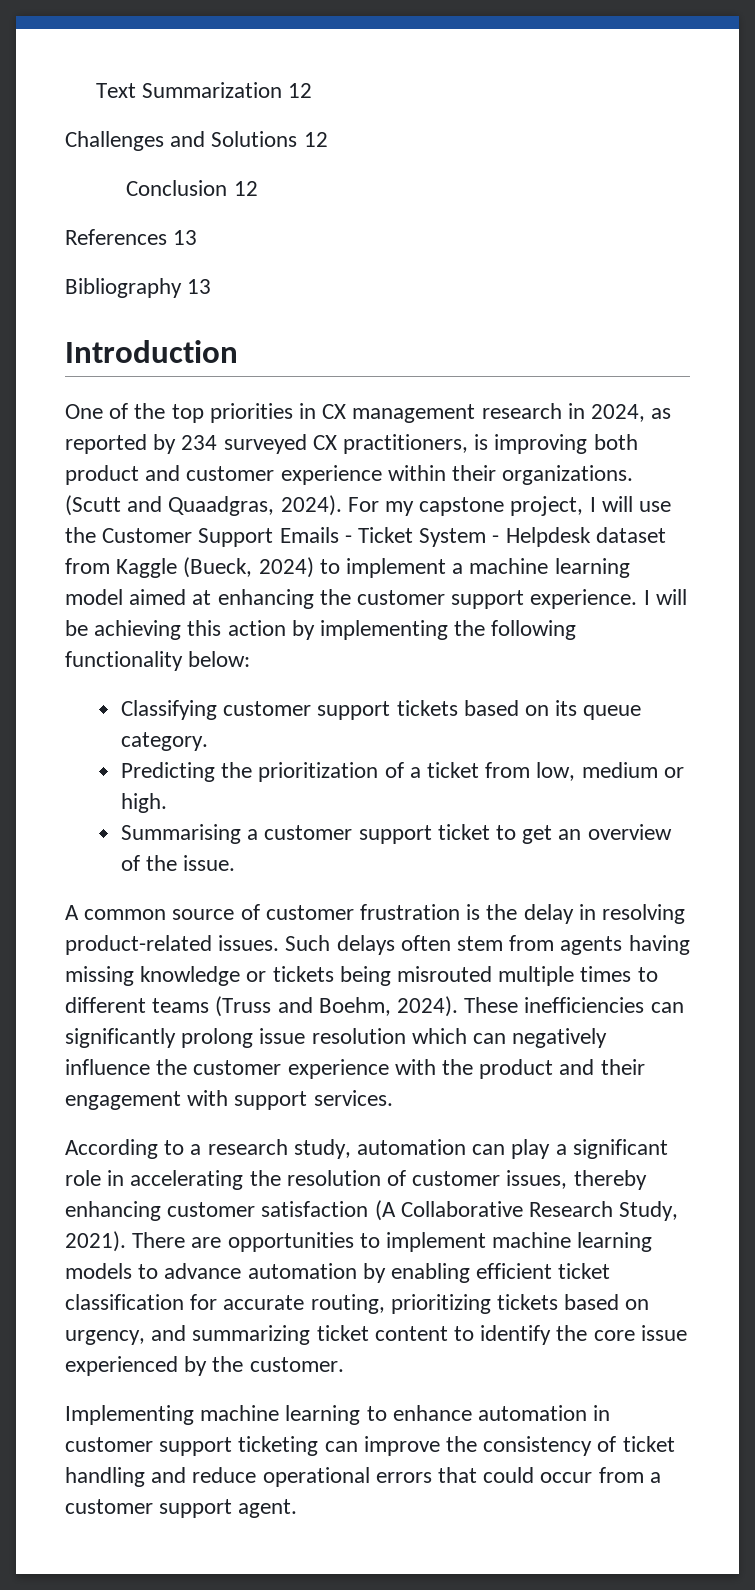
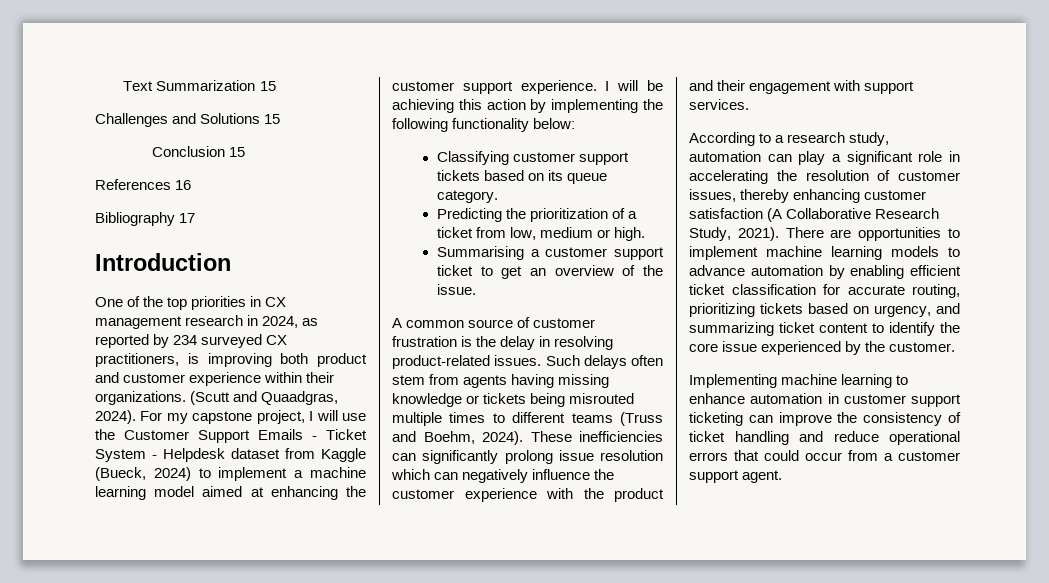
- Text Summarization 12
+ Text Summarization 15
- Challenges and Solutions 12
+ Challenges and Solutions 15
- Conclusion 12
+ Conclusion 15
- References 13
+ References 16
- Bibliography 13
+ Bibliography 17

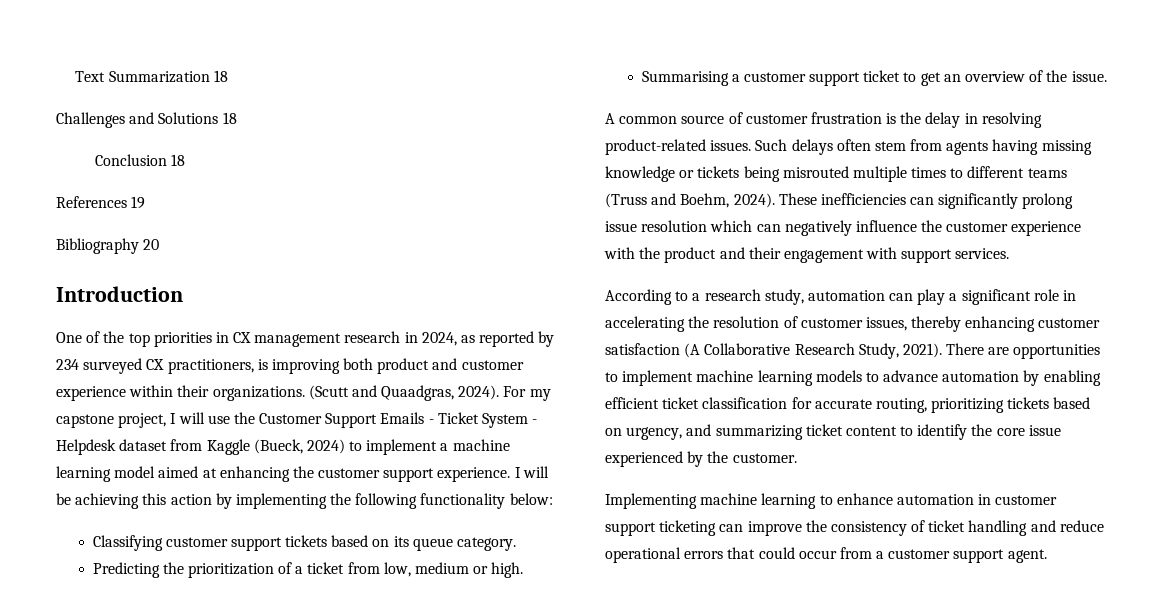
- Text Summarization 15
+ Text Summarization 18
- Challenges and Solutions 15
+ Challenges and Solutions 18
- Conclusion 15
+ Conclusion 18
- References 16
+ References 19
- Bibliography 17
+ Bibliography 20

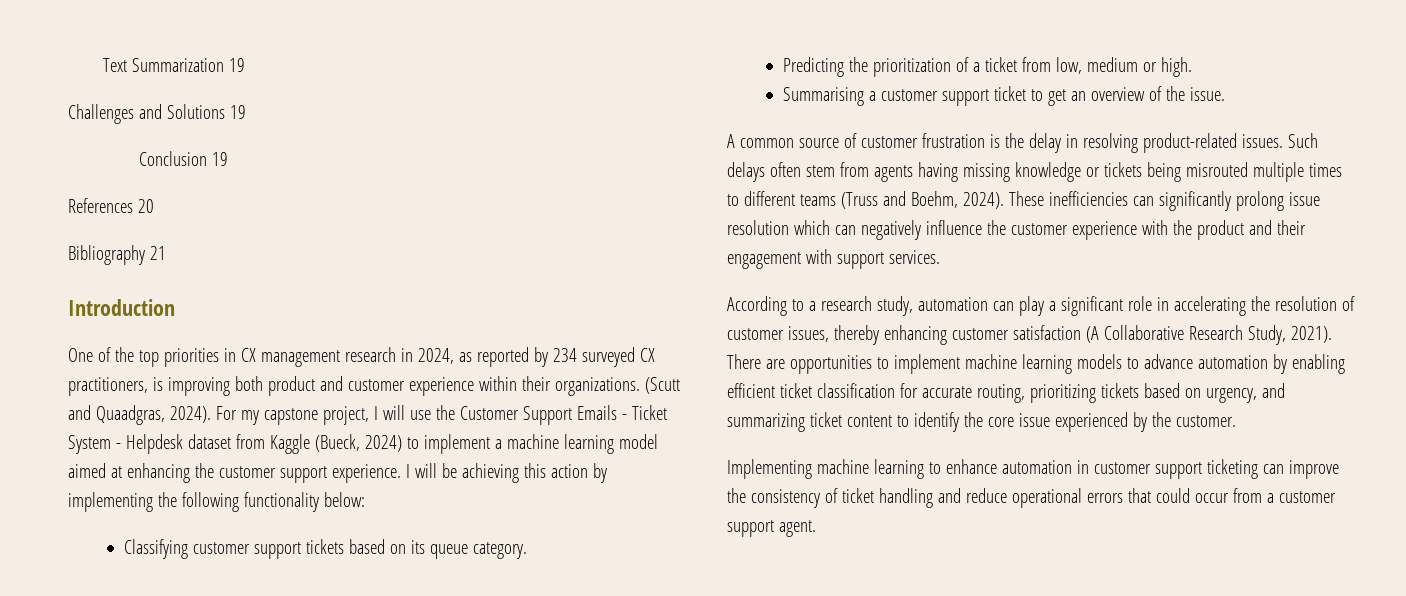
- Text Summarization 18
+ Text Summarization 19
- Challenges and Solutions 18
+ Challenges and Solutions 19
- Conclusion 18
+ Conclusion 19
- References 19
+ References 20
- Bibliography 20
+ Bibliography 21

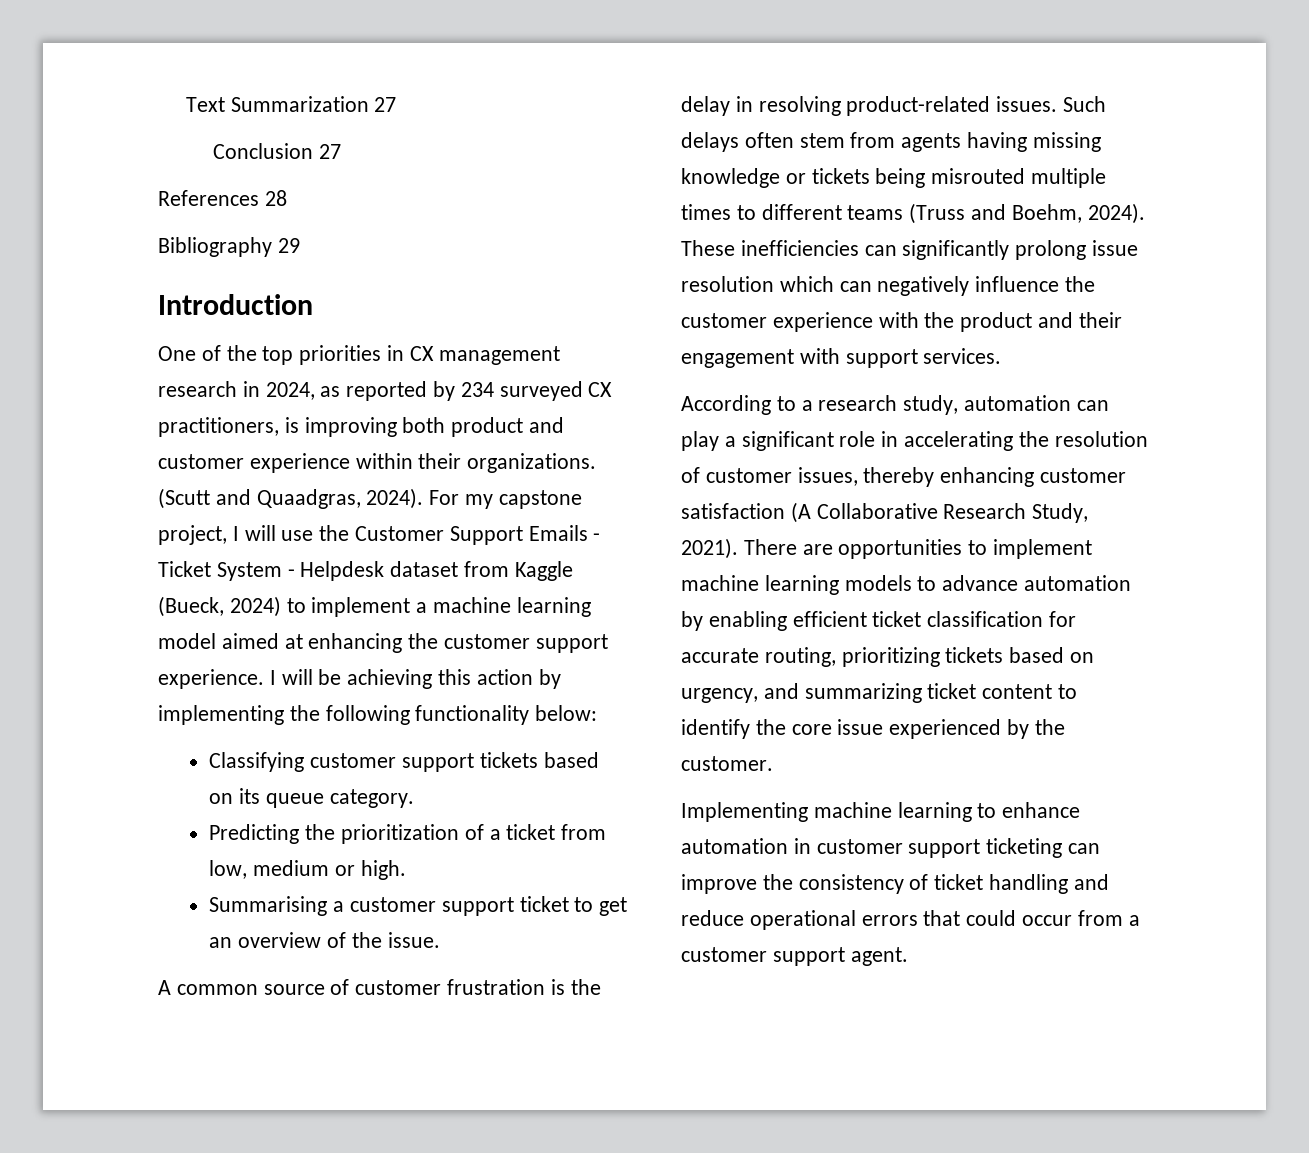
- Text Summarization 19
- Challenges and Solutions 19
+ Text Summarization 27
- Conclusion 19
+ Conclusion 27
- References 20
+ References 28
- Bibliography 21
+ Bibliography 29

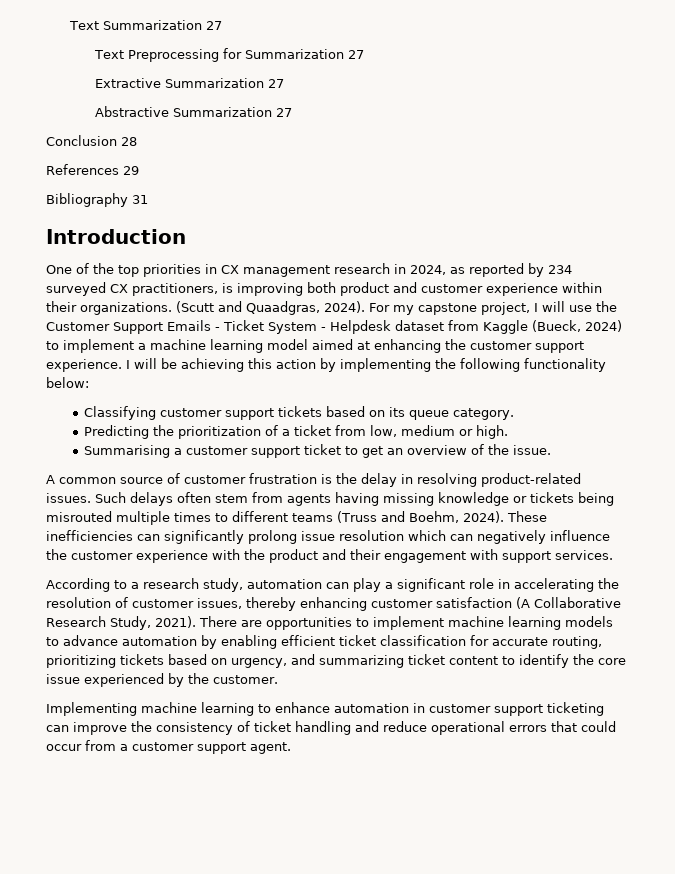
- Conclusion 27
- References 28
+ Text Preprocessing for Summarization 27
+ Extractive Summarization 27
+ Abstractive Summarization 27
+ Conclusion 28
+ References 29
- Bibliography 29
+ Bibliography 31

